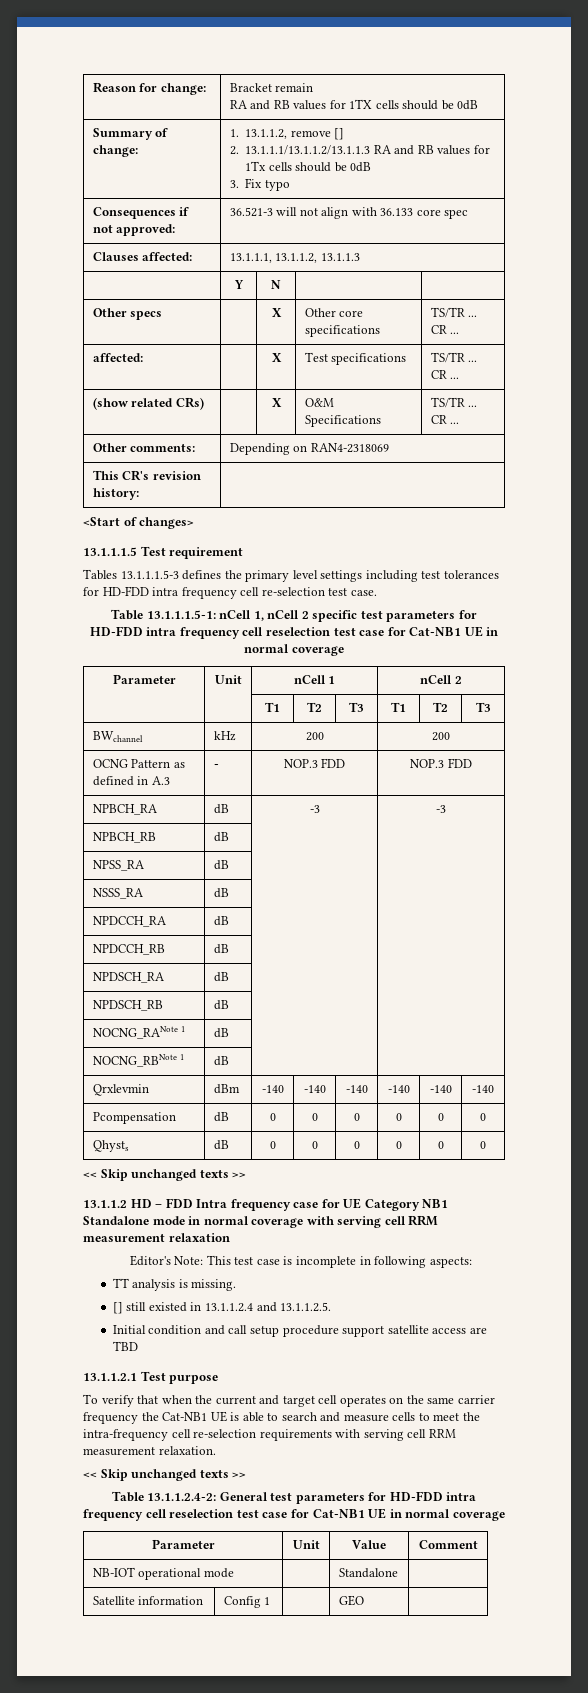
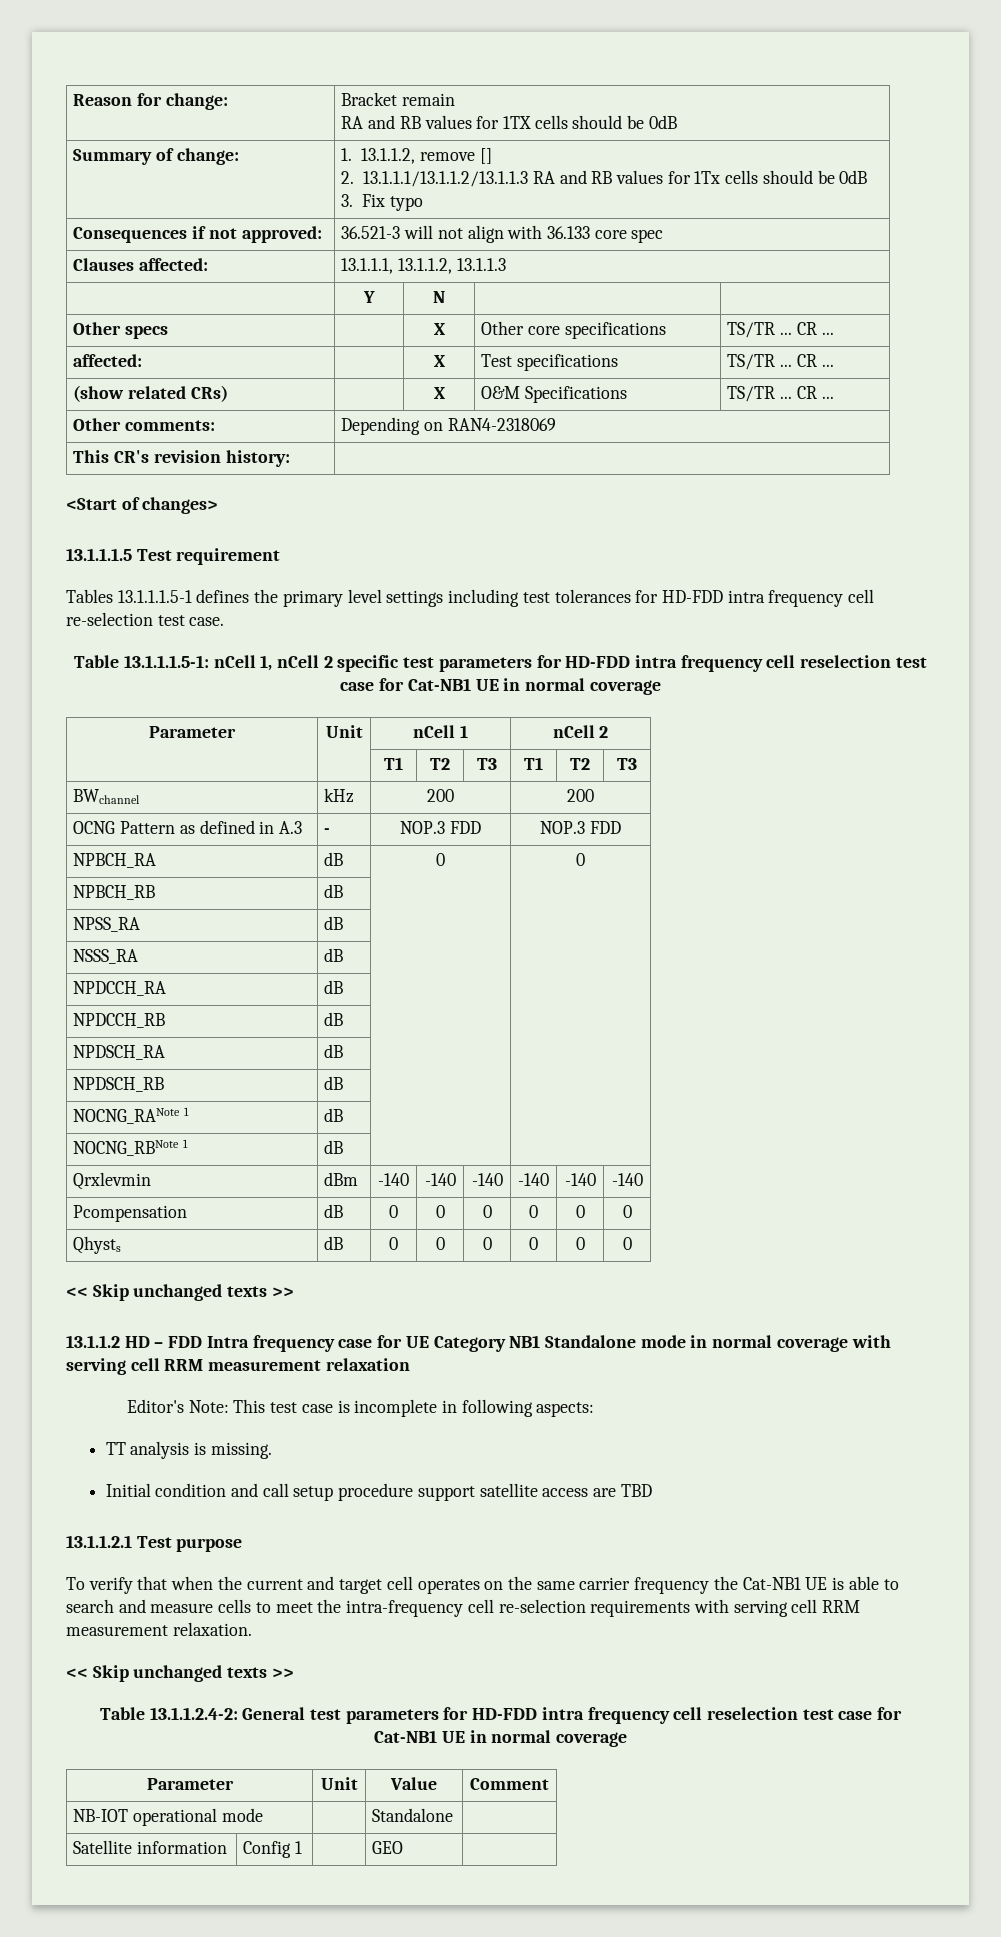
- Tables 13.1.1.1.5-3 defines the primary level settings including test tolerances for HD-FDD intra frequency cell re-selection test case.
+ Tables 13.1.1.1.5-1 defines the primary level settings including test tolerances for HD-FDD intra frequency cell re-selection test case.
- NPBCH_RA | dB | -3 | -3
+ NPBCH_RA | dB | 0 | 0
- [] still existed in 13.1.1.2.4 and 13.1.1.2.5.

